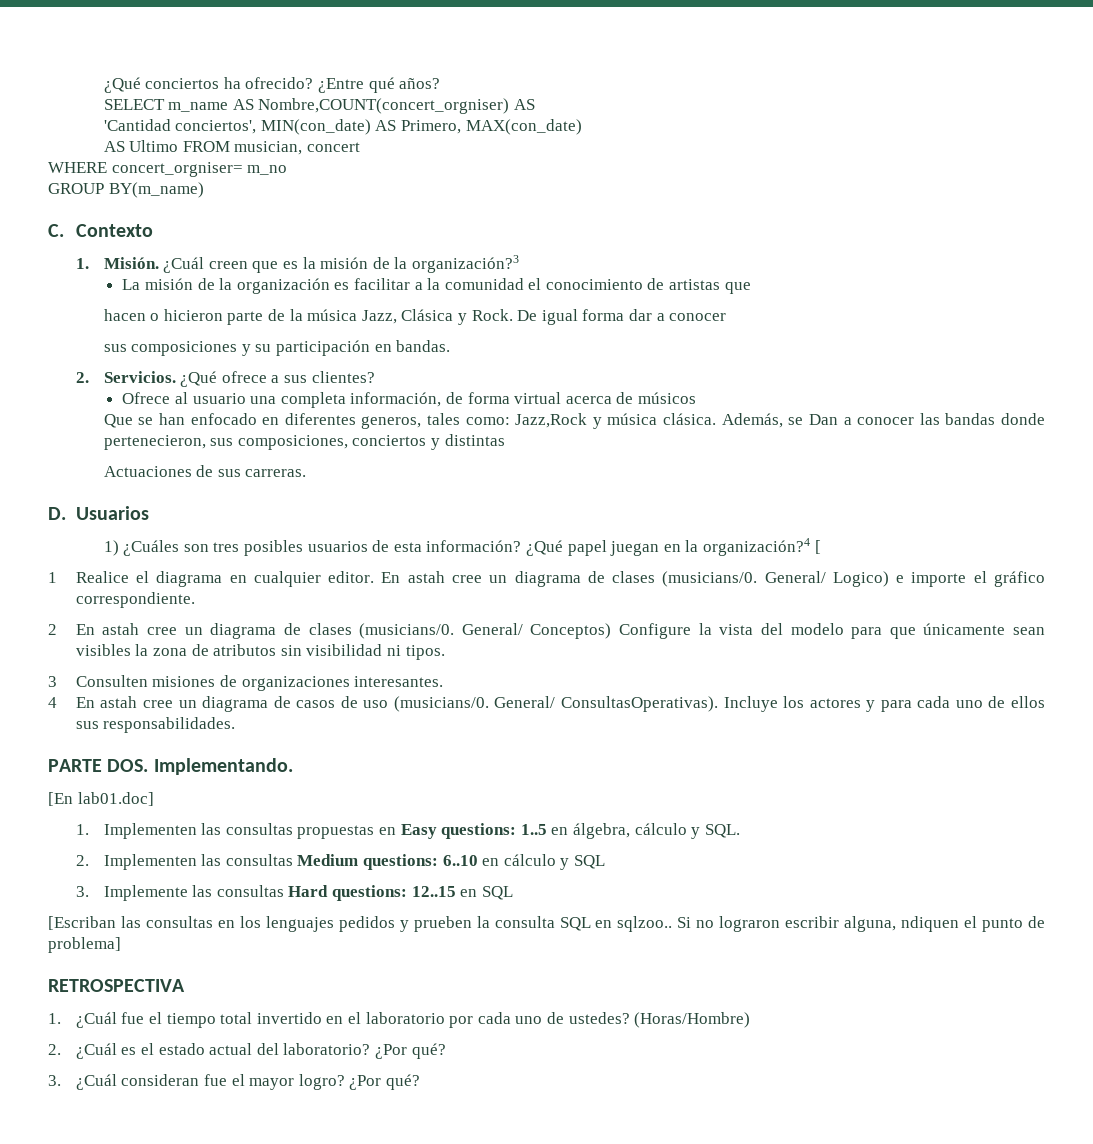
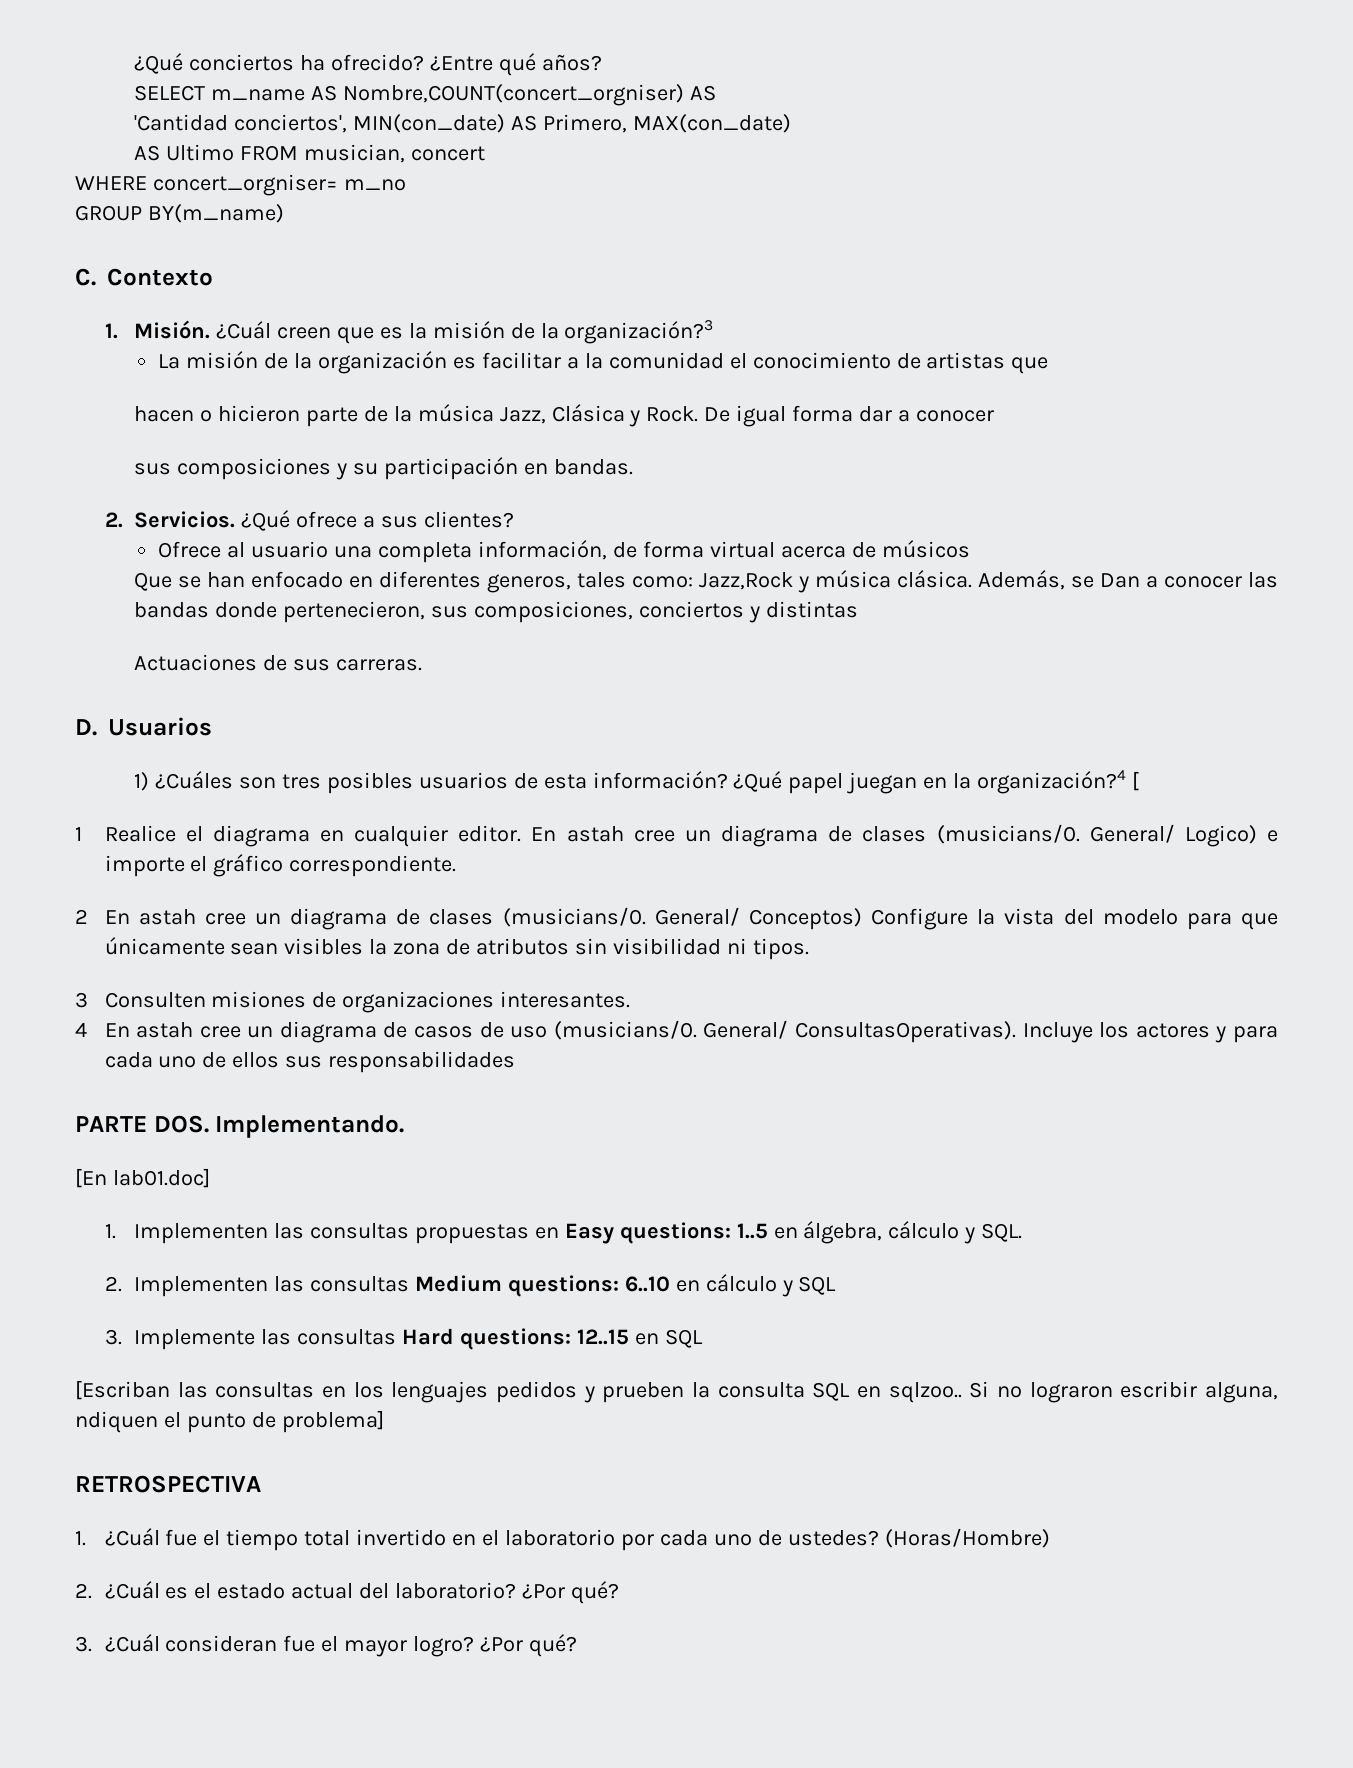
- Incluye los actores y para cada uno de ellos sus responsabilidades.
+ Incluye los actores y para cada uno de ellos sus responsabilidades

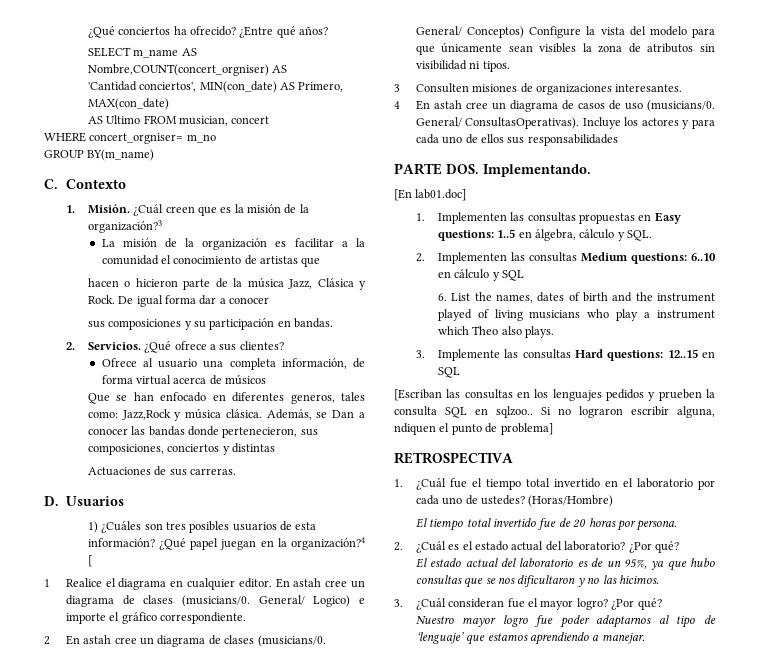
+ 6. List the names, dates of birth and the instrument played of living musicians who play a instrument which Theo also plays.
+ El tiempo total invertido fue de 20 horas por persona.
+ El estado actual del laboratorio es de un 95%, ya que hubo consultas que se nos dificultaron y no las hicimos.
+ Nuestro mayor logro fue poder adaptarnos al tipo de ‘lenguaje’ que estamos aprendiendo a manejar.

